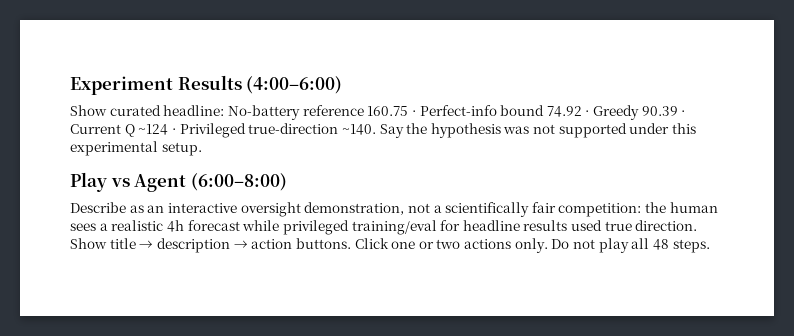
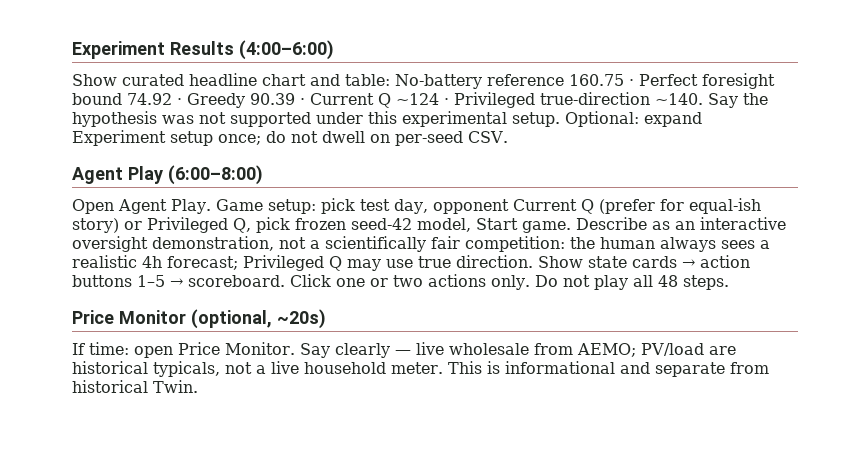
- Show curated headline: No-battery reference 160.75 · Perfect-info bound 74.92 · Greedy 90.39 · Current Q ~124 · Privileged true-direction ~140.
+ Show curated headline chart and table: No-battery reference 160.75 · Perfect foresight bound 74.92 · Greedy 90.39 · Current Q ~124 · Privileged true-direction ~140.
- Say the hypothesis was not supported under this experimental setup.
- Play vs Agent (6:00–8:00)
- Describe as an interactive oversight demonstration, not a scientifically fair competition: the human sees a realistic 4h forecast while privileged training/eval for headline results used true direction. Show title → description → action buttons.
+ Say the hypothesis was not supported under this experimental setup. Optional: expand Experiment setup once; do not dwell on per-seed CSV.
+ Agent Play (6:00–8:00)
+ Open Agent Play. Game setup: pick test day, opponent Current Q (prefer for equal-ish story) or Privileged Q, pick frozen seed-42 model, Start game. Describe as an interactive oversight demonstration, not a scientifically fair competition: the human always sees a realistic 4h forecast; Privileged Q may use true direction. Show state cards → action buttons 1–5 → scoreboard.
+ Price Monitor (optional, ~20s)
+ If time: open Price Monitor. Say clearly — live wholesale from AEMO; PV/load are historical typicals, not a live household meter. This is informational and separate from historical Twin.

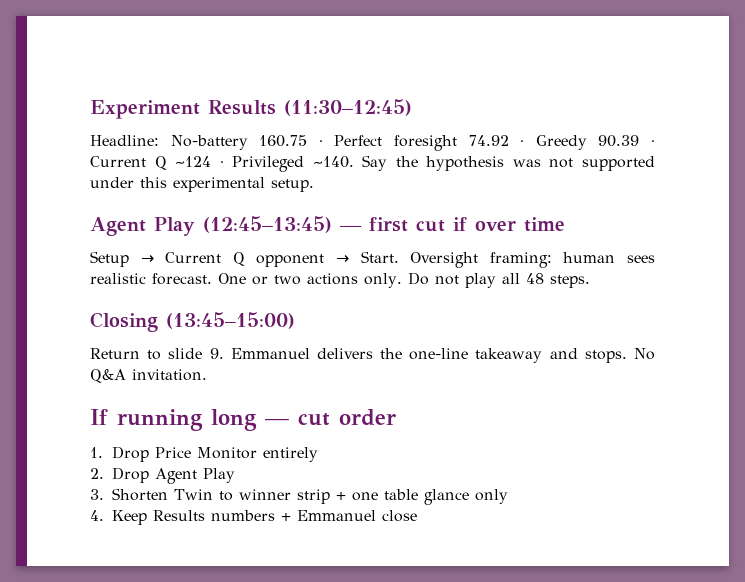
- Experiment Results (4:00–6:00)
- Show curated headline chart and table: No-battery reference 160.75 · Perfect foresight bound 74.92 · Greedy 90.39 · Current Q ~124 · Privileged true-direction ~140.
+ Experiment Results (11:30–12:45)
+ Headline: No-battery 160.75 · Perfect foresight 74.92 · Greedy 90.39 · Current Q ~124 · Privileged ~140.
- Say the hypothesis was not supported under this experimental setup. Optional: expand Experiment setup once; do not dwell on per-seed CSV.
- Agent Play (6:00–8:00)
- Open Agent Play. Game setup: pick test day, opponent Current Q (prefer for equal-ish story) or Privileged Q, pick frozen seed-42 model, Start game. Describe as an interactive oversight demonstration, not a scientifically fair competition: the human always sees a realistic 4h forecast; Privileged Q may use true direction. Show state cards → action buttons 1–5 → scoreboard. Click one or two actions only.
+ Say the hypothesis was not supported under this experimental setup.
+ Agent Play (12:45–13:45) — first cut if over time
+ Setup → Current Q opponent → Start. Oversight framing: human sees realistic forecast. One or two actions only.
- Price Monitor (optional, ~20s)
- If time: open Price Monitor. Say clearly — live wholesale from AEMO; PV/load are historical typicals, not a live household meter. This is informational and separate from historical Twin.
+ Closing (13:45–15:00)
+ Return to slide 9. Emmanuel delivers the one-line takeaway and stops. No Q&A invitation.
+ If running long — cut order
+ 1. Drop Price Monitor entirely
+ 2. Drop Agent Play
+ 3. Shorten Twin to winner strip + one table glance only
+ 4. Keep Results numbers + Emmanuel close

